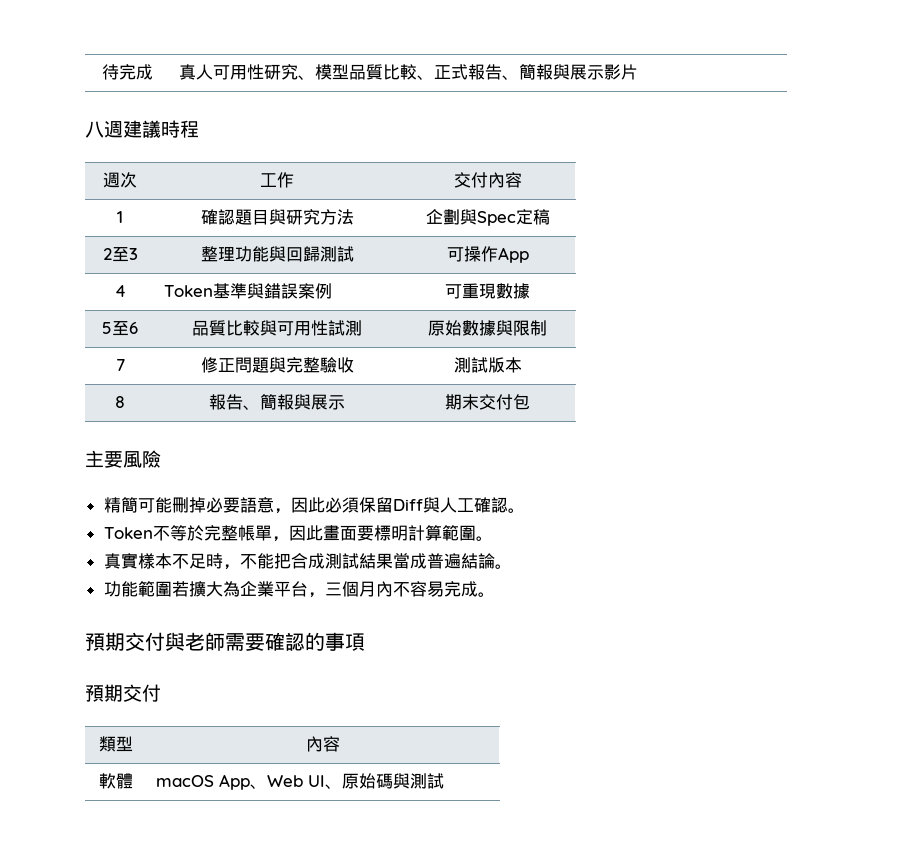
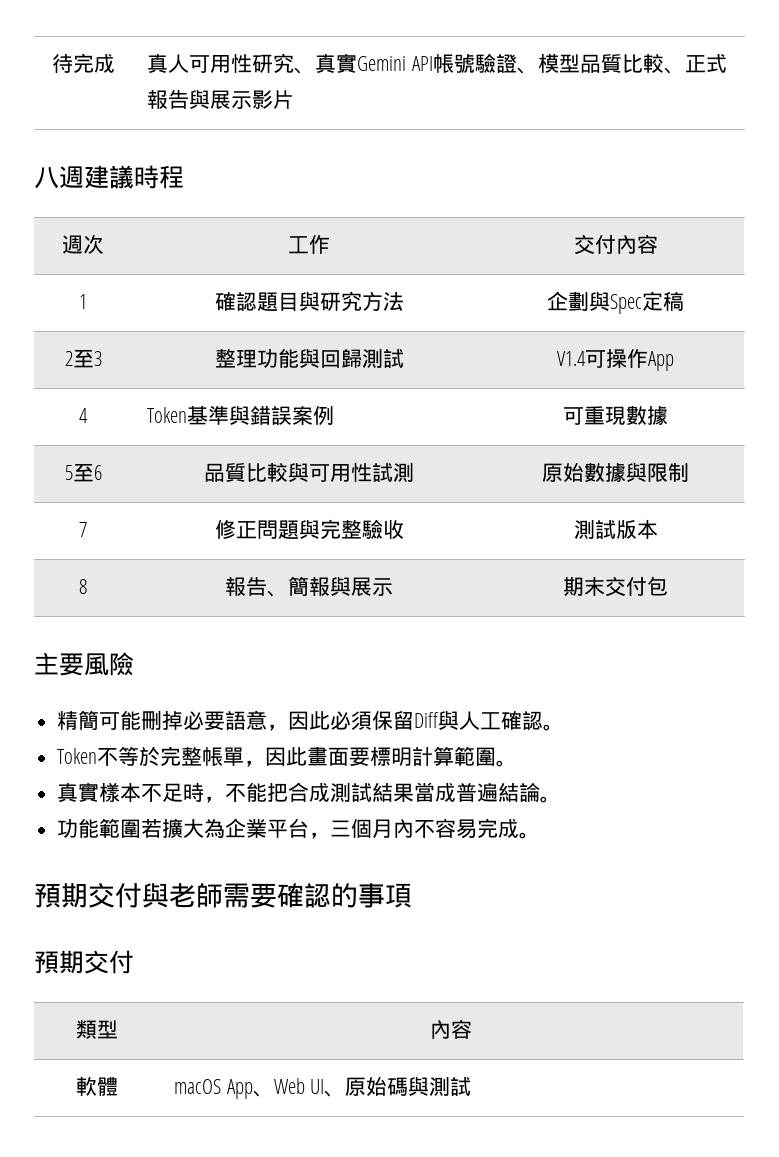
- 待完成 | 真人可用性研究、模型品質比較、正式報告、簡報與展示影片
+ 待完成 | 真人可用性研究、真實Gemini API帳號驗證、模型品質比較、正式報告與展示影片
- 2至3 | 整理功能與回歸測試 | 可操作App
+ 2至3 | 整理功能與回歸測試 | V1.4可操作App

